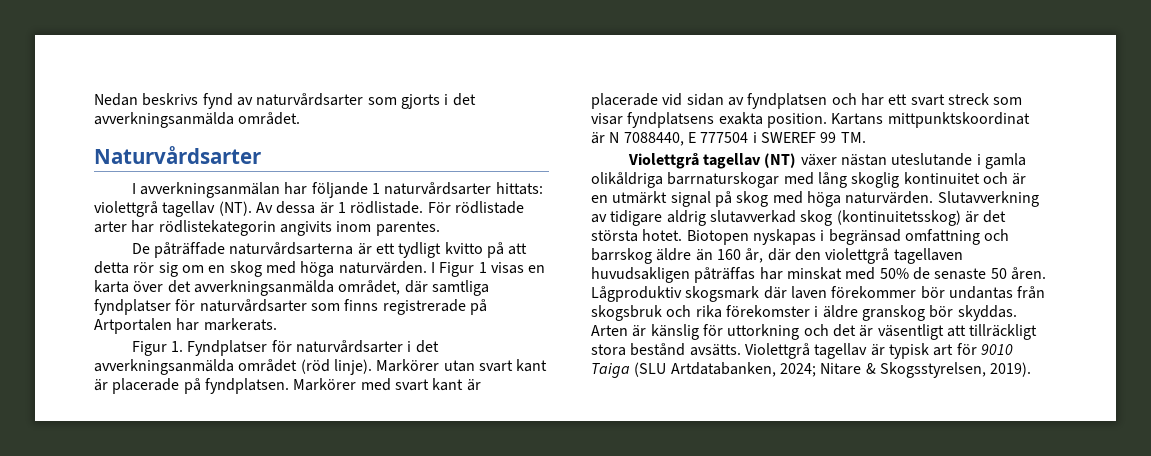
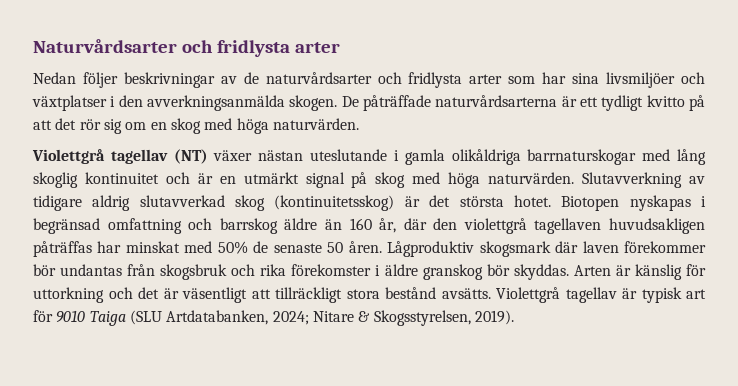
- Nedan beskrivs fynd av naturvårdsarter som gjorts i det avverkningsanmälda området.
- Naturvårdsarter
- I avverkningsanmälan har följande 1 naturvårdsarter hittats: violettgrå tagellav (NT). Av dessa är 1 rödlistade. För rödlistade arter har rödlistekategorin angivits inom parentes.
- De påträffade naturvårdsarterna är ett tydligt kvitto på att detta rör sig om en skog med höga naturvärden. I Figur 1 visas en karta över det avverkningsanmälda området, där samtliga fyndplatser för naturvårdsarter som finns registrerade på Artportalen har markerats.
- Figur 1. Fyndplatser för naturvårdsarter i det avverkningsanmälda området (röd linje). Markörer utan svart kant är placerade på fyndplatsen. Markörer med svart kant är placerade vid sidan av fyndplatsen och har ett svart streck som visar fyndplatsens exakta position. Kartans mittpunktskoordinat är N 7088440, E 777504 i SWEREF 99 TM.
+ Naturvårdsarter och fridlysta arter
+ Nedan följer beskrivningar av de naturvårdsarter och fridlysta arter som har sina livsmiljöer och växtplatser i den avverkningsanmälda skogen. De påträffade naturvårdsarterna är ett tydligt kvitto på att det rör sig om en skog med höga naturvärden.

